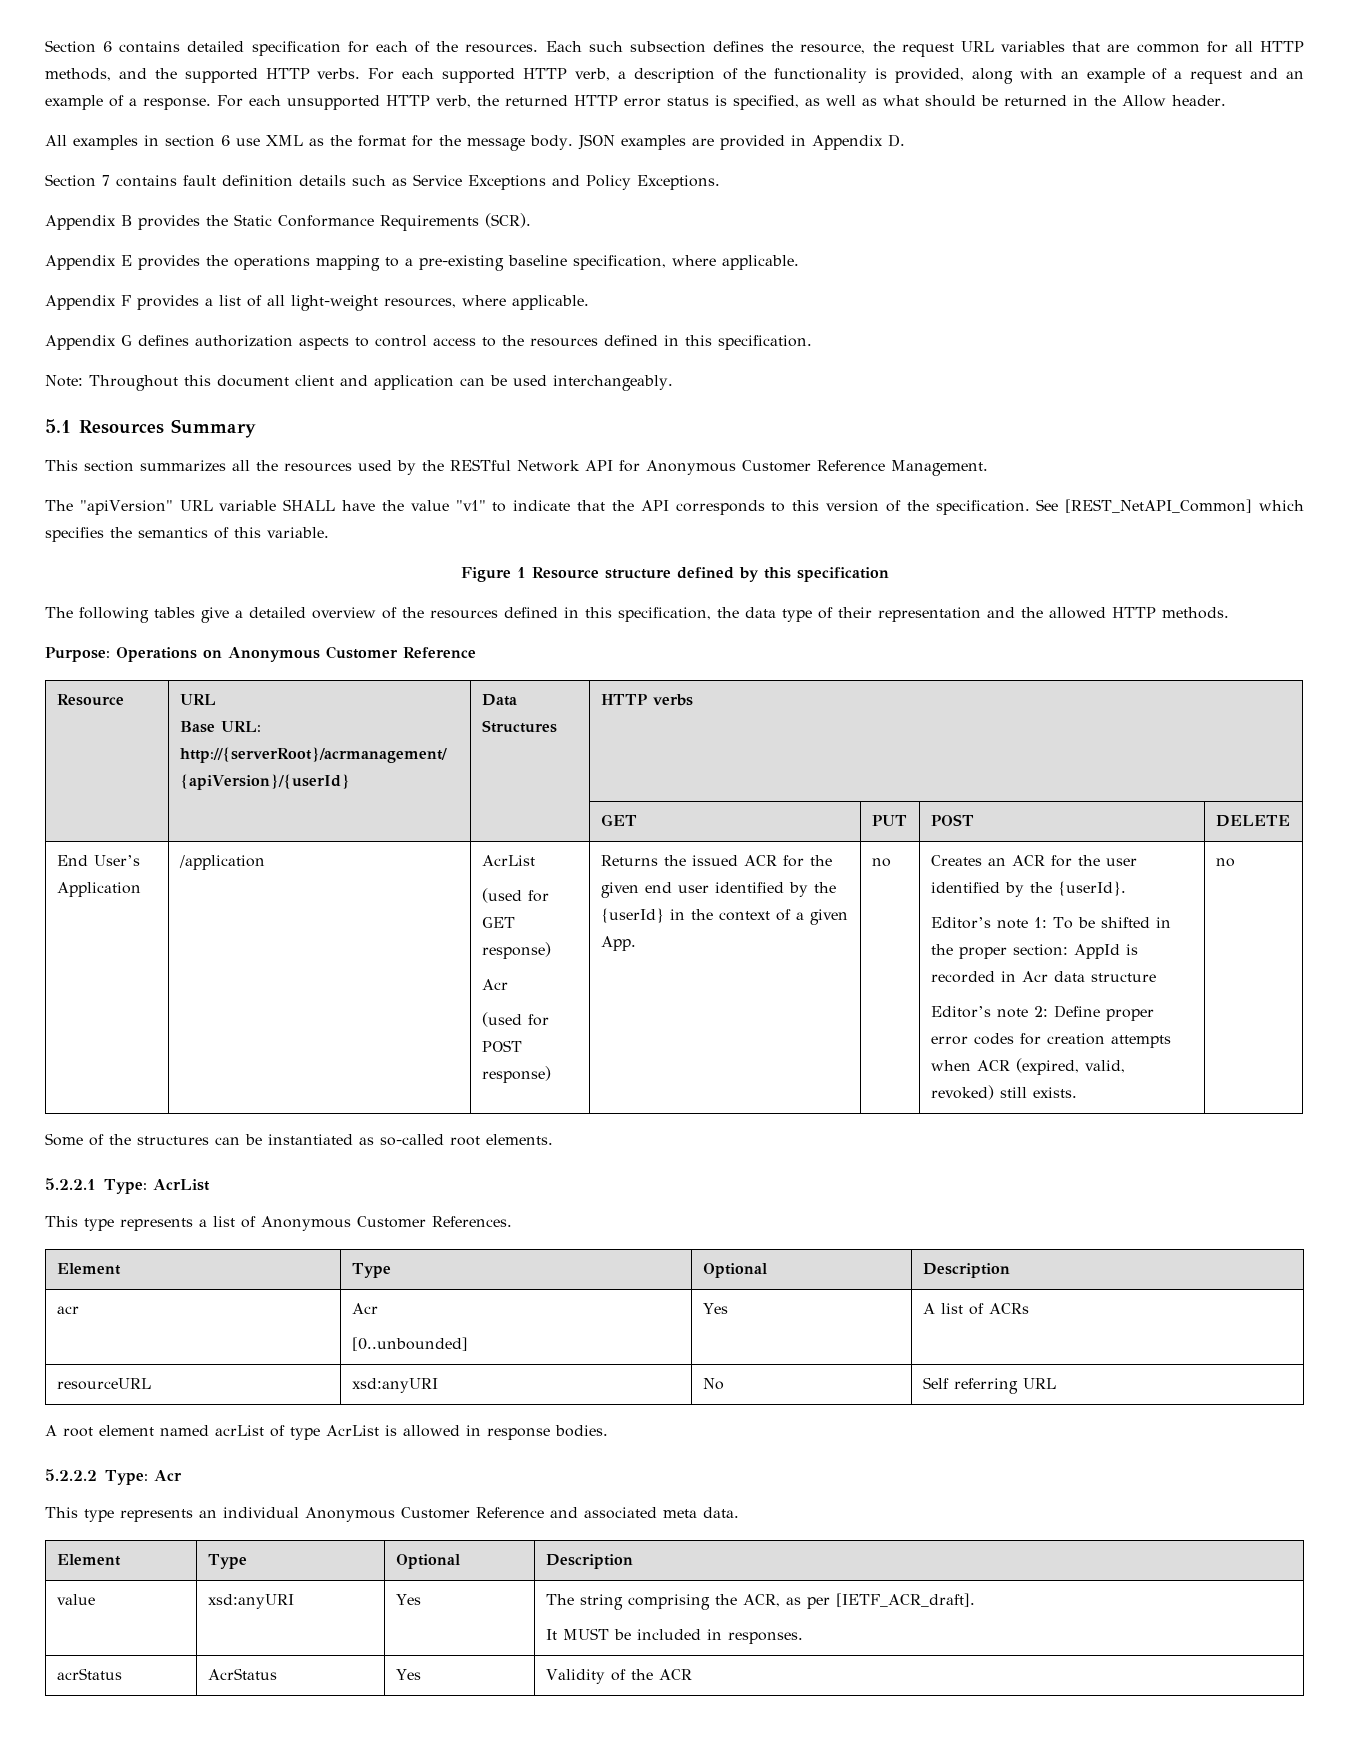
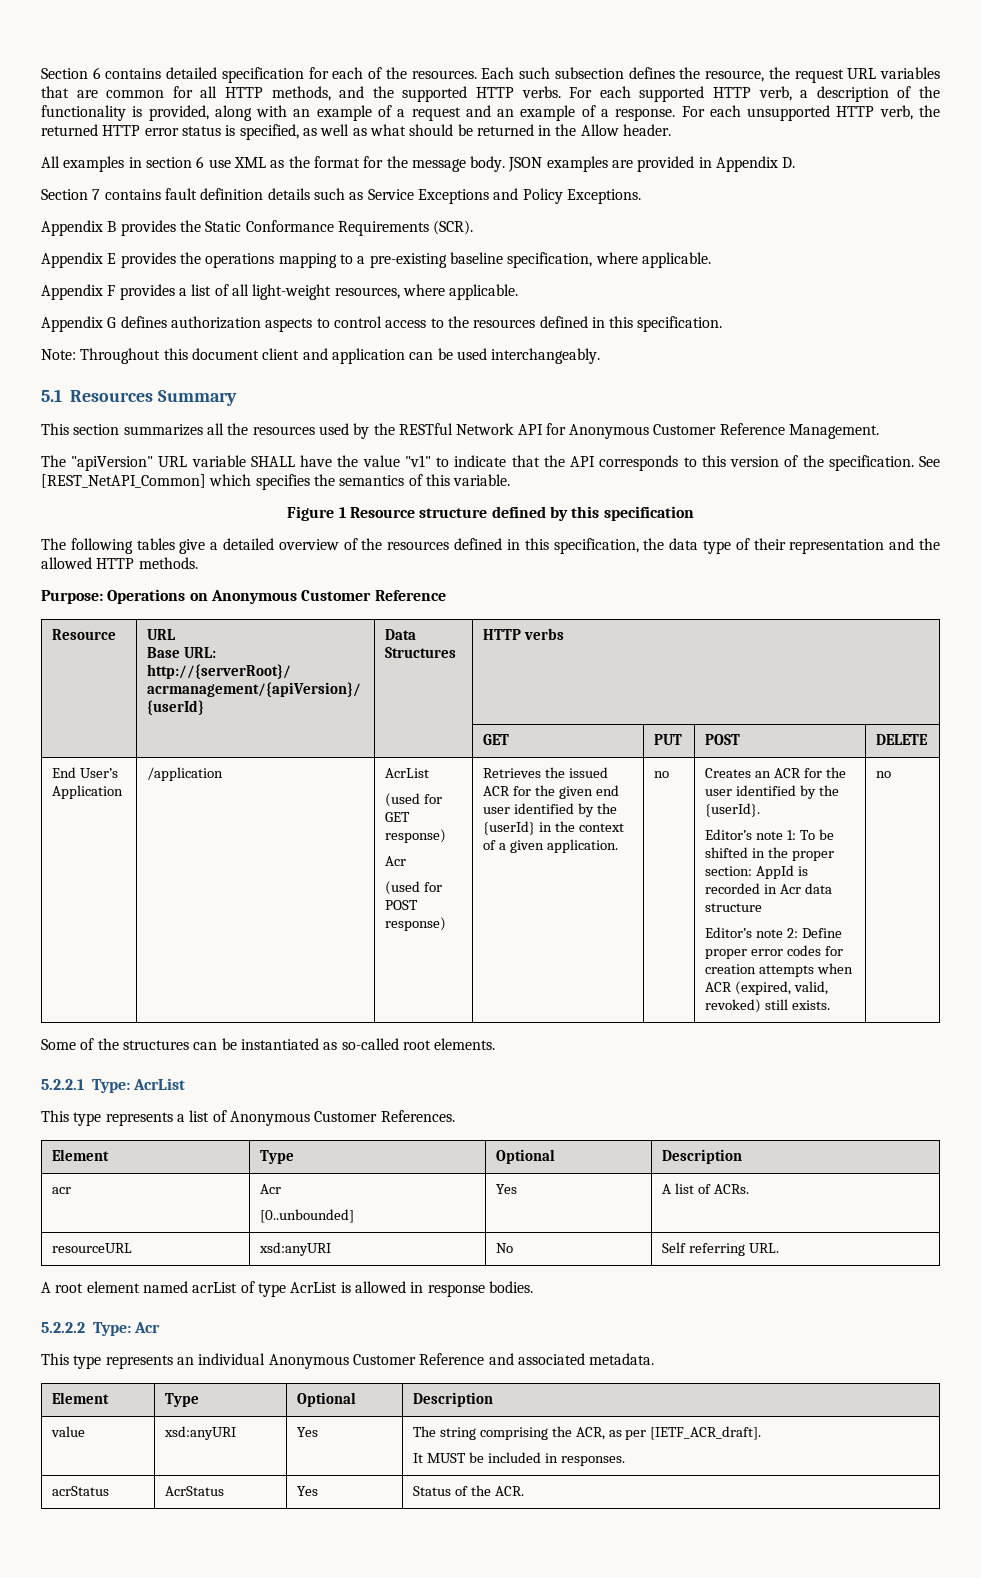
- Returns the issued ACR for the given end user identified by the {userId} in the context of a given App.
+ Retrieves the issued ACR for the given end user identified by the {userId} in the context of a given application.
  acr | Acr
- [0..unbounded] | Yes | A list of ACRs
+ [0..unbounded] | Yes | A list of ACRs.
- resourceURL | xsd:anyURI | No | Self referring URL
+ resourceURL | xsd:anyURI | No | Self referring URL.
- This type represents an individual Anonymous Customer Reference and associated meta data.
+ This type represents an individual Anonymous Customer Reference and associated metadata.
- acrStatus | AcrStatus | Yes | Validity of the ACR
+ acrStatus | AcrStatus | Yes | Status of the ACR.

